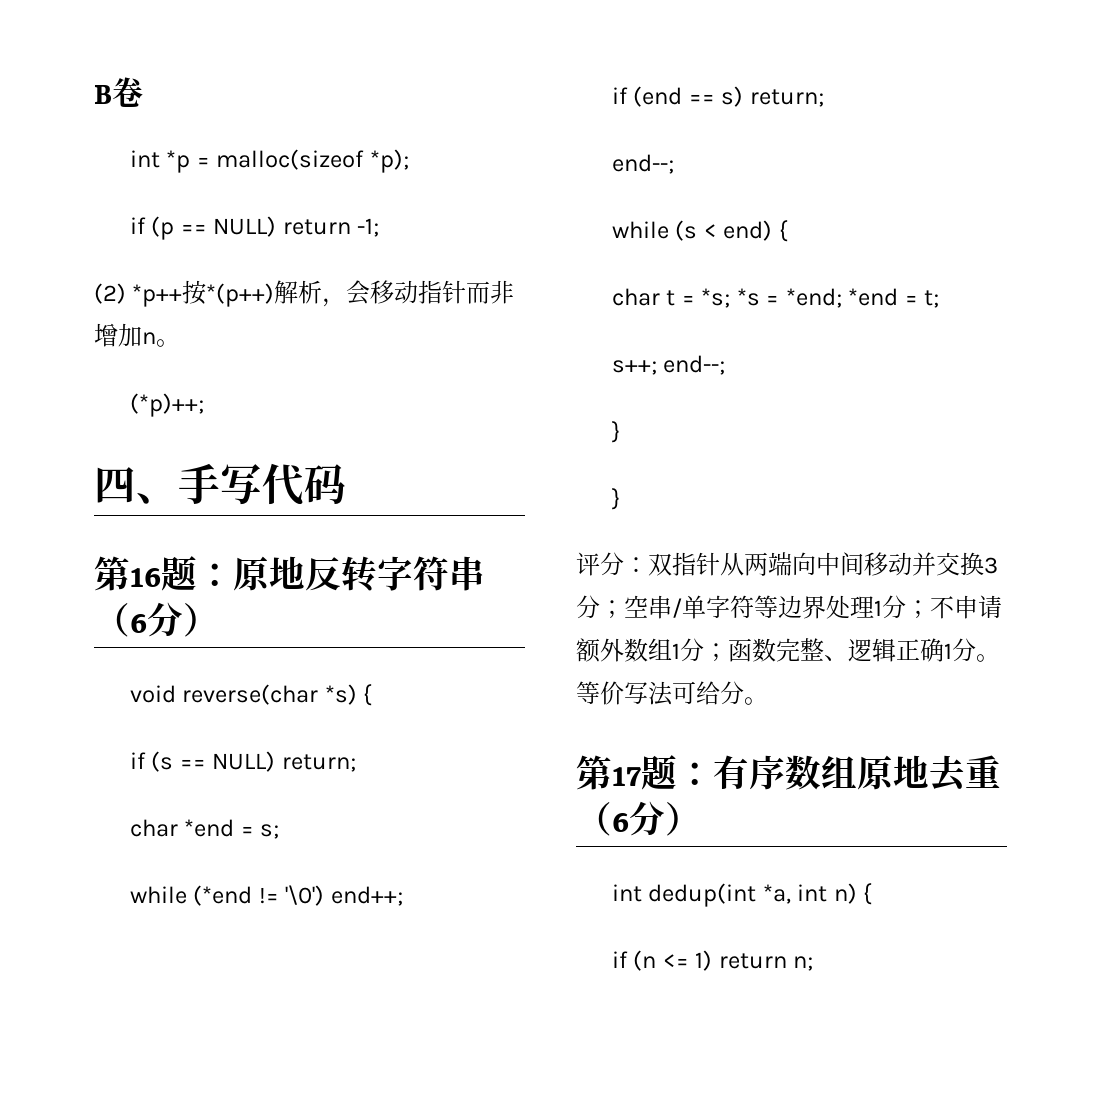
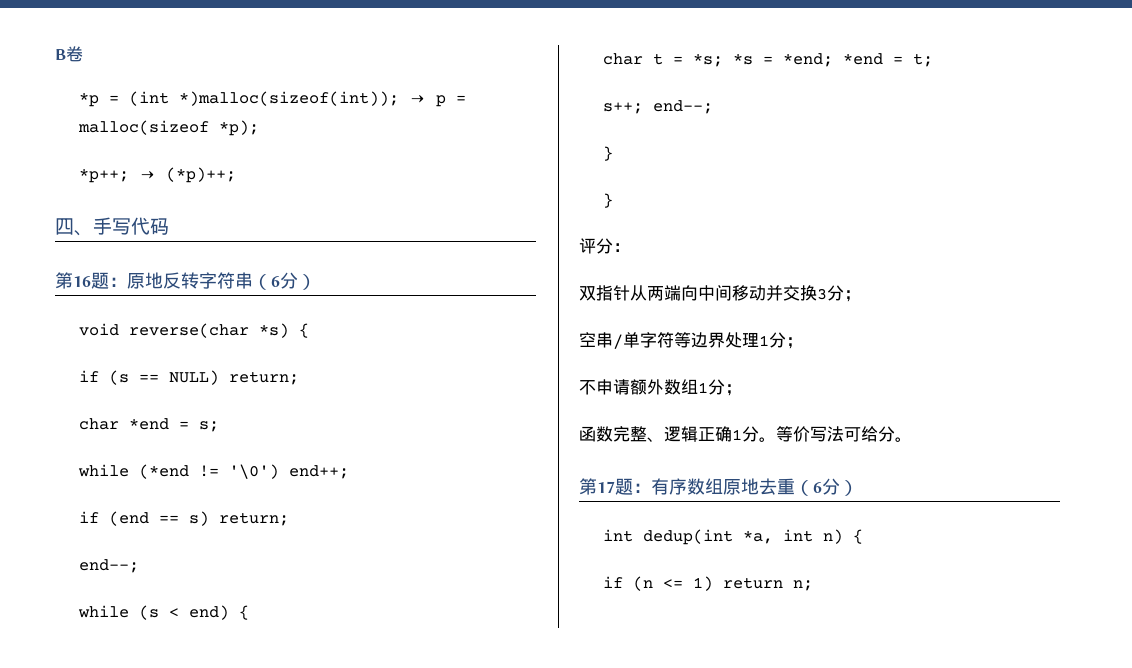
- int *p = malloc(sizeof *p);
- if (p == NULL) return -1;
- (2) *p++按*(p++)解析，会移动指针而非增加n。
- (*p)++;
+ *p = (int *)malloc(sizeof(int)); → p = malloc(sizeof *p);
+ *p++; → (*p)++;
- 评分：双指针从两端向中间移动并交换3分；空串/单字符等边界处理1分；不申请额外数组1分；函数完整、逻辑正确1分。
+ 评分：
+ 双指针从两端向中间移动并交换3分；
+ 空串/单字符等边界处理1分；
+ 不申请额外数组1分；
+ 函数完整、逻辑正确1分。

